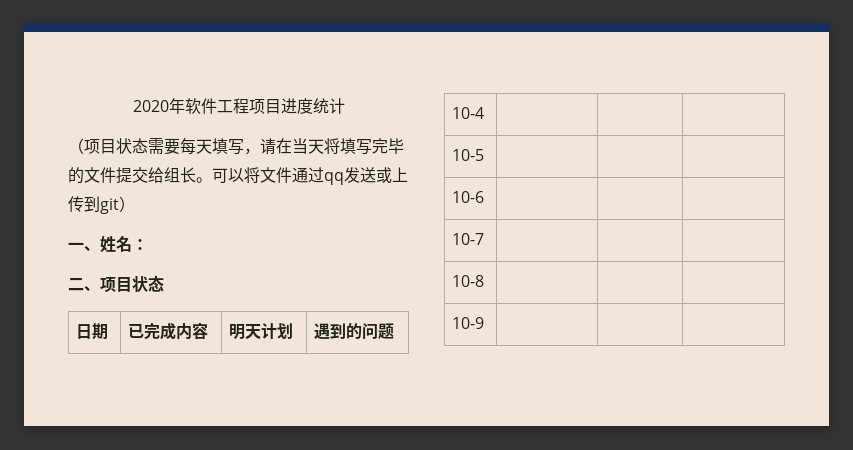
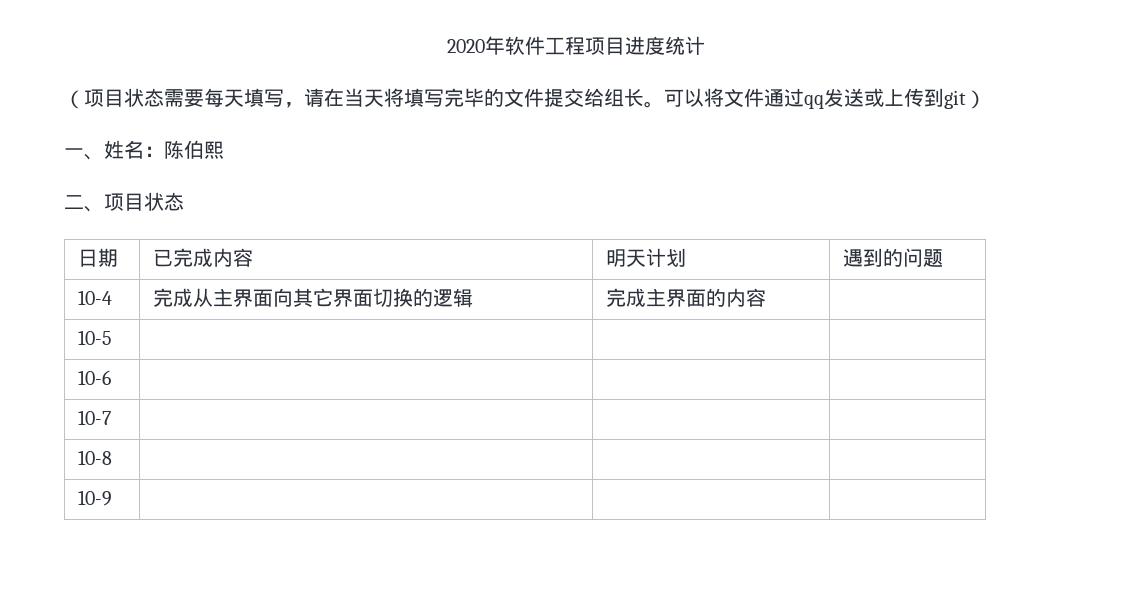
- 一、姓名：
+ 一、姓名：陈伯熙
- 10-4 | | |
+ 10-4 | 完成从主界面向其它界面切换的逻辑 | 完成主界面的内容 |

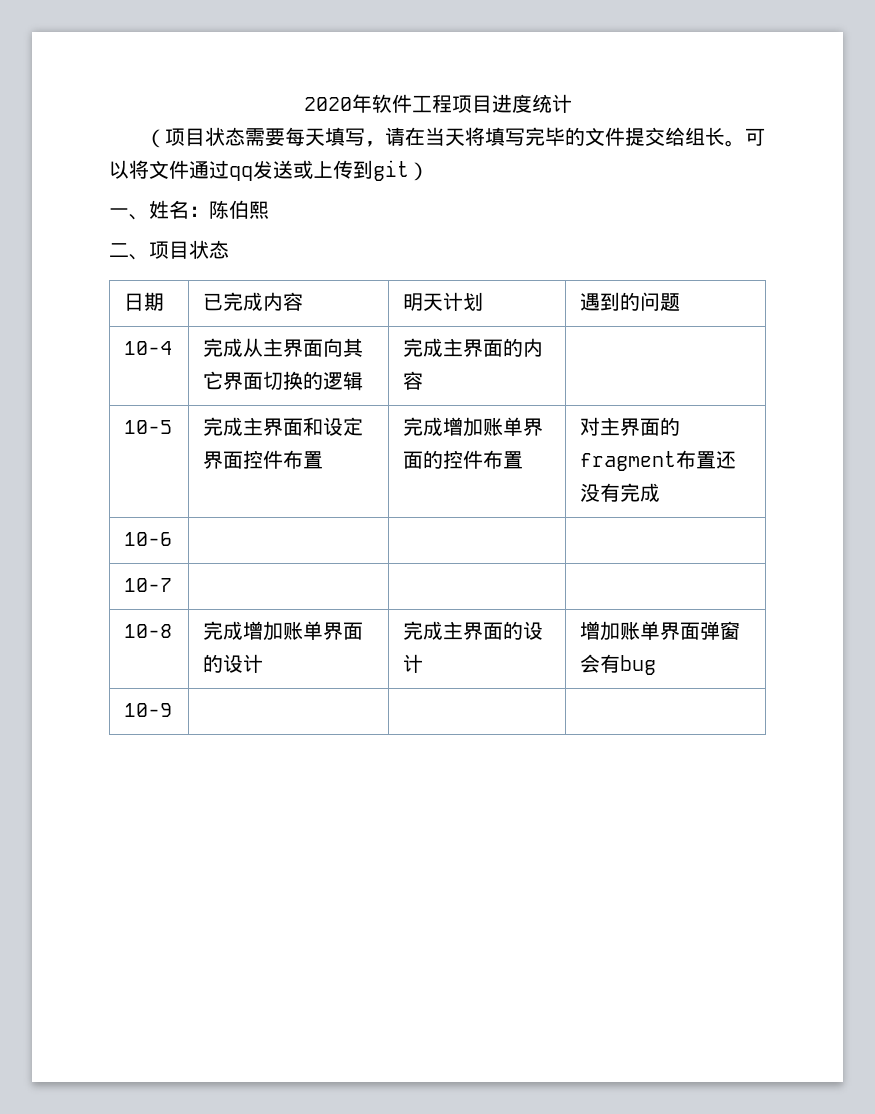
- 10-5 | | |
+ 10-5 | 完成主界面和设定界面控件布置 | 完成增加账单界面的控件布置 | 对主界面的fragment布置还没有完成
  10-6 | | |
  10-7 | | |
- 10-8 | | |
+ 10-8 | 完成增加账单界面的设计 | 完成主界面的设计 | 增加账单界面弹窗会有bug

